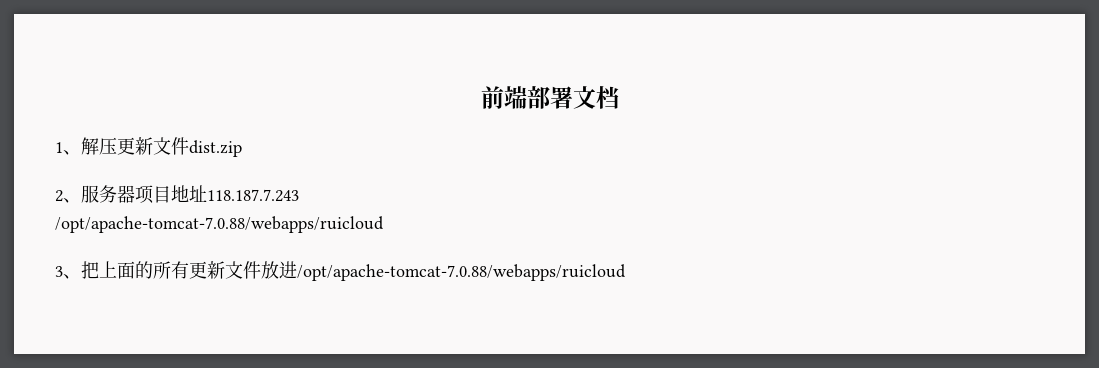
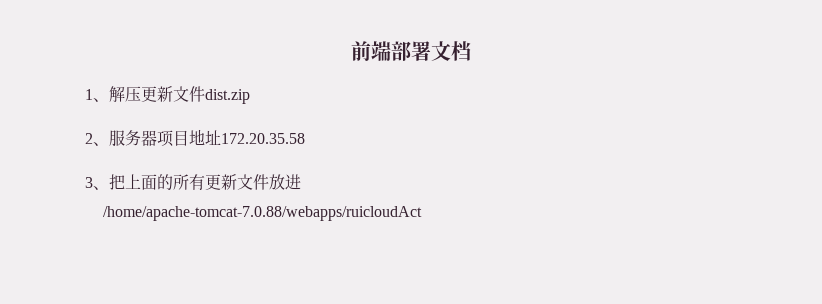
- 2、服务器项目地址118.187.7.243
- /opt/apache-tomcat-7.0.88/webapps/ruicloud
+ 2、服务器项目地址172.20.35.58
- 3、把上面的所有更新文件放进/opt/apache-tomcat-7.0.88/webapps/ruicloud
+ 3、把上面的所有更新文件放进
+ /home/apache-tomcat-7.0.88/webapps/ruicloudAct

